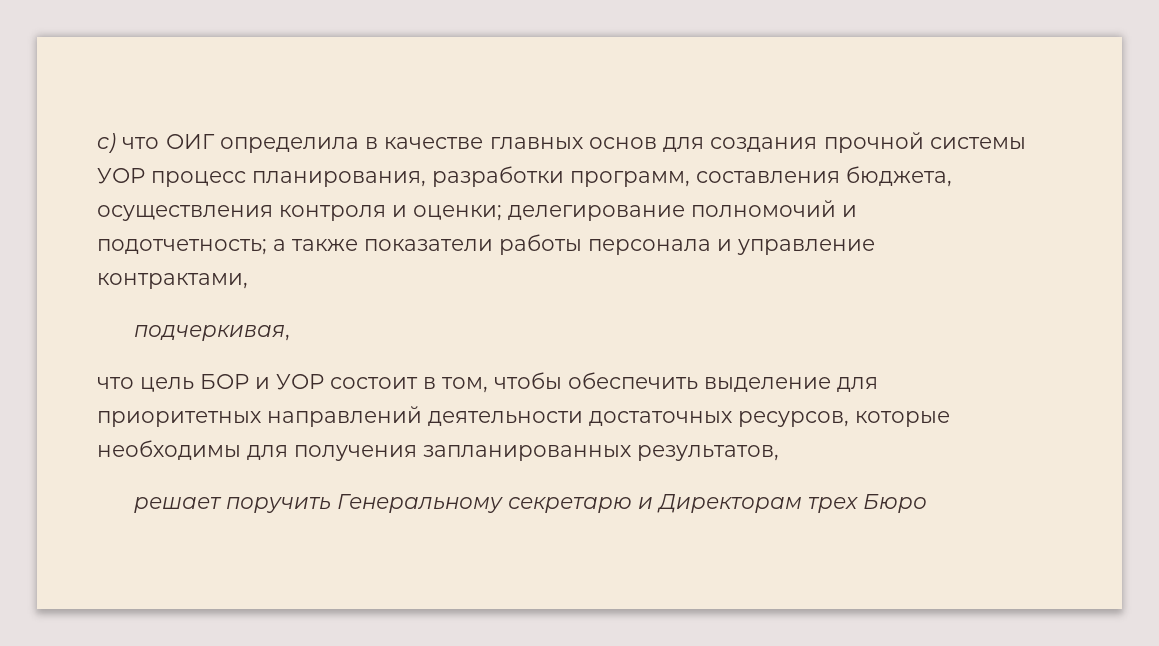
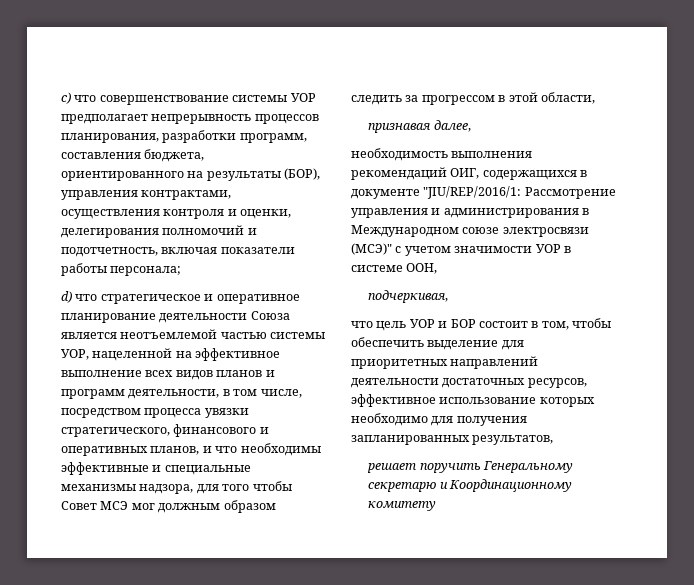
- c) что ОИГ определила в качестве главных основ для создания прочной системы УОР процесс планирования, разработки программ, составления бюджета, осуществления контроля и оценки; делегирование полномочий и подотчетность; а также показатели работы персонала и управление контрактами,
+ c) что совершенствование системы УОР предполагает непрерывность процессов планирования, разработки программ, составления бюджета, ориентированного на результаты (БОР), управления контрактами, осуществления контроля и оценки, делегирования полномочий и подотчетность, включая показатели работы персонала;
+ d) что стратегическое и оперативное планирование деятельности Союза является неотъемлемой частью системы УОР, нацеленной на эффективное выполнение всех видов планов и программ деятельности, в том числе, посредством процесса увязки стратегического, финансового и оперативных планов, и что необходимы эффективные и специальные механизмы надзора, для того чтобы Совет МСЭ мог должным образом следить за прогрессом в этой области,
+ признавая далее,
+ необходимость выполнения рекомендаций ОИГ, содержащихся в документе "JIU/REP/2016/1: Рассмотрение управления и администрирования в Международном союзе электросвязи (МСЭ)" с учетом значимости УОР в системе ООН,
- что цель БОР и УОР состоит в том, чтобы обеспечить выделение для приоритетных направлений деятельности достаточных ресурсов, которые необходимы для получения запланированных результатов,
+ что цель УОР и БОР состоит в том, чтобы обеспечить выделение для приоритетных направлений деятельности достаточных ресурсов, эффективное использование которых необходимо для получения запланированных результатов,
- решает поручить Генеральному секретарю и Директорам трех Бюро
+ решает поручить Генеральному секретарю и Координационному комитету

